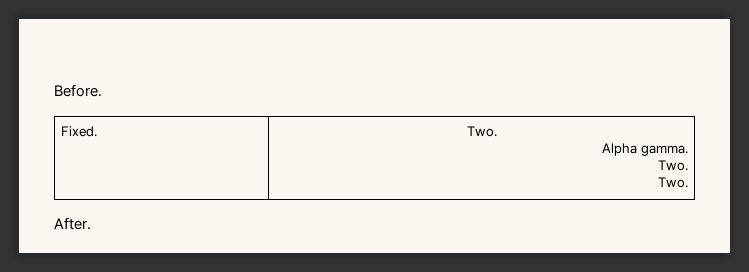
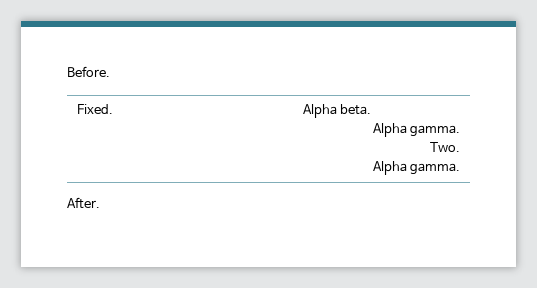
- Fixed. | Two.
+ Fixed. | Alpha beta.
  Alpha gamma.
  Two.
- Two.
+ Alpha gamma.

